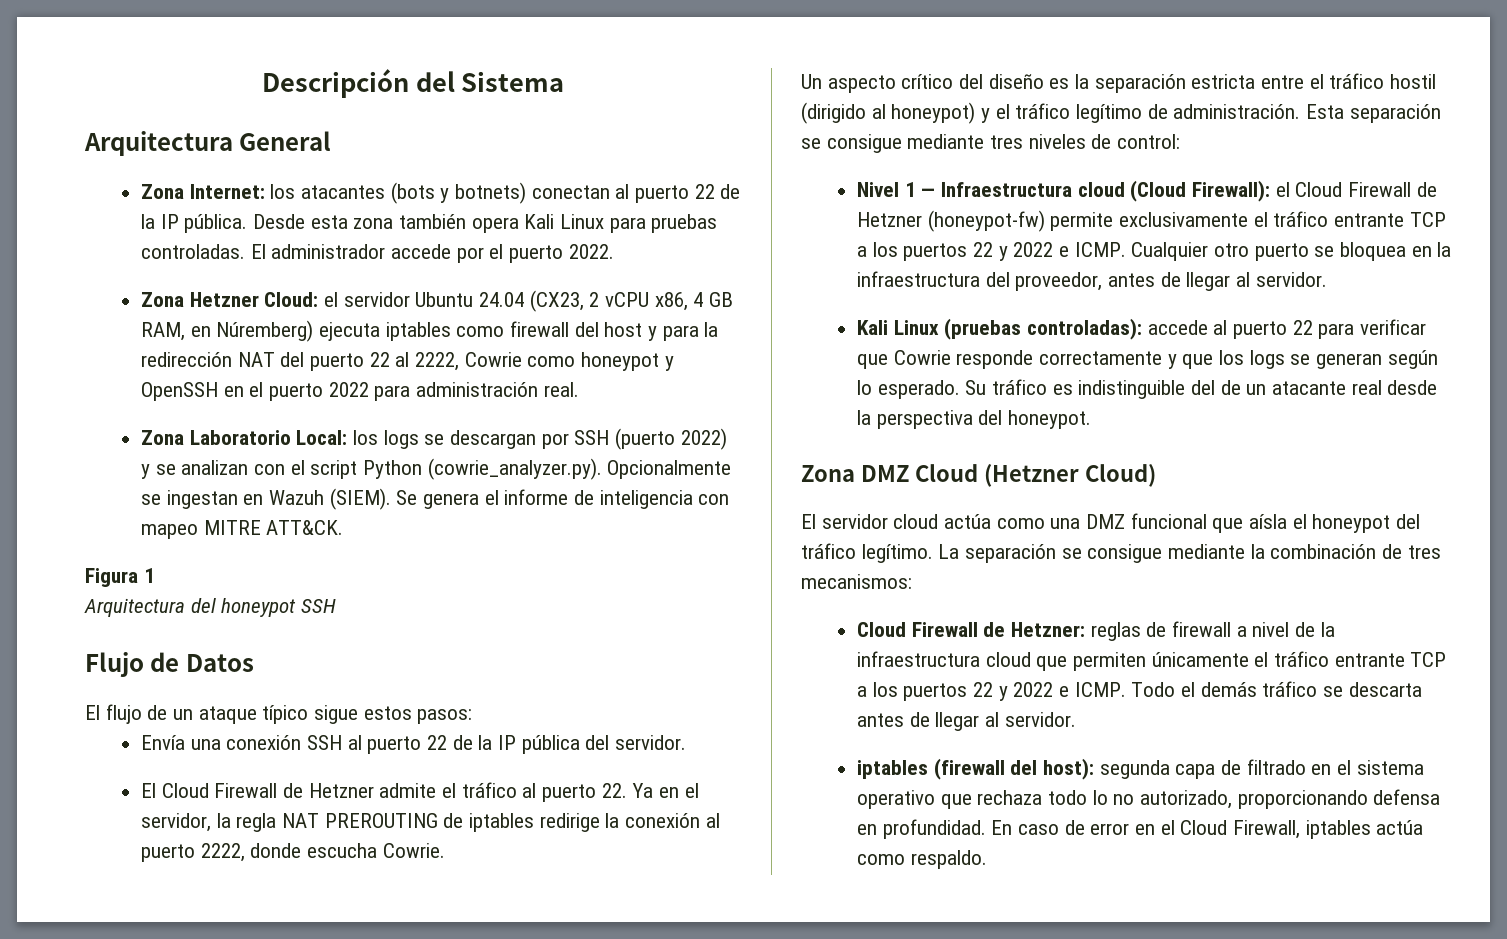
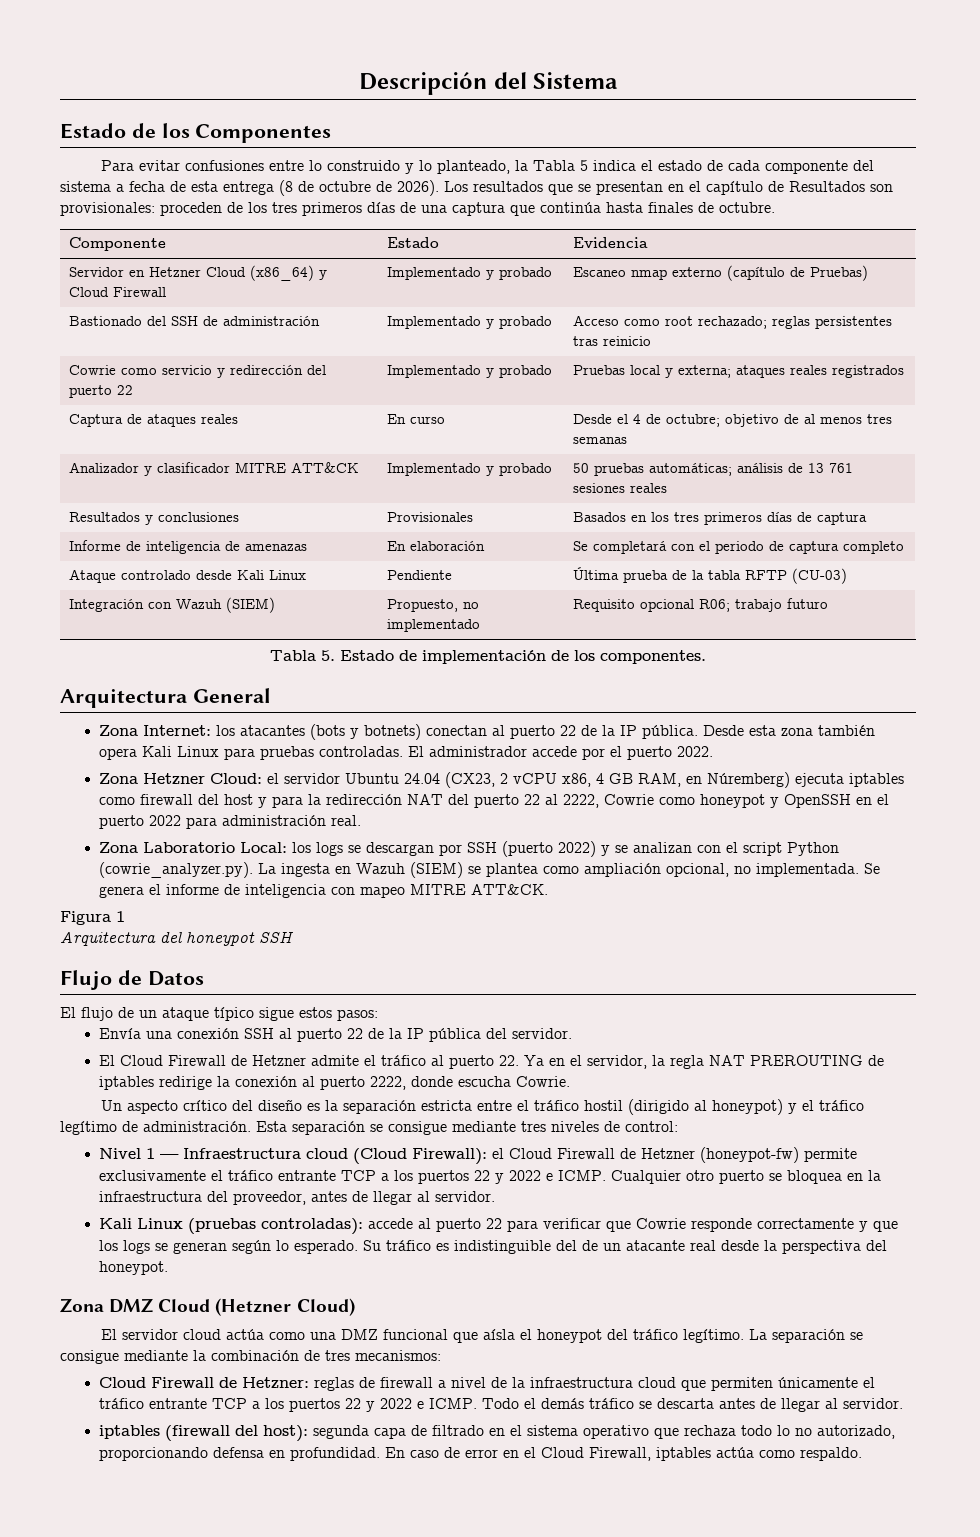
+ Estado de los Componentes
+ Para evitar confusiones entre lo construido y lo planteado, la Tabla 5 indica el estado de cada componente del sistema a fecha de esta entrega (8 de octubre de 2026). Los resultados que se presentan en el capítulo de Resultados son provisionales: proceden de los tres primeros días de una captura que continúa hasta finales de octubre.
+ Componente | Estado | Evidencia
+ Servidor en Hetzner Cloud (x86_64) y Cloud Firewall | Implementado y probado | Escaneo nmap externo (capítulo de Pruebas)
+ Bastionado del SSH de administración | Implementado y probado | Acceso como root rechazado; reglas persistentes tras reinicio
+ Cowrie como servicio y redirección del puerto 22 | Implementado y probado | Pruebas local y externa; ataques reales registrados
+ Captura de ataques reales | En curso | Desde el 4 de octubre; objetivo de al menos tres semanas
+ Analizador y clasificador MITRE ATT&CK | Implementado y probado | 50 pruebas automáticas; análisis de 13 761 sesiones reales
+ Resultados y conclusiones | Provisionales | Basados en los tres primeros días de captura
+ Informe de inteligencia de amenazas | En elaboración | Se completará con el periodo de captura completo
+ Ataque controlado desde Kali Linux | Pendiente | Última prueba de la tabla RFTP (CU-03)
+ Integración con Wazuh (SIEM) | Propuesto, no implementado | Requisito opcional R06; trabajo futuro
+ Tabla 5. Estado de implementación de los componentes.
- Zona Laboratorio Local: los logs se descargan por SSH (puerto 2022) y se analizan con el script Python (cowrie_analyzer.py). Opcionalmente se ingestan en Wazuh (SIEM).
+ Zona Laboratorio Local: los logs se descargan por SSH (puerto 2022) y se analizan con el script Python (cowrie_analyzer.py). La ingesta en Wazuh (SIEM) se plantea como ampliación opcional, no implementada.

